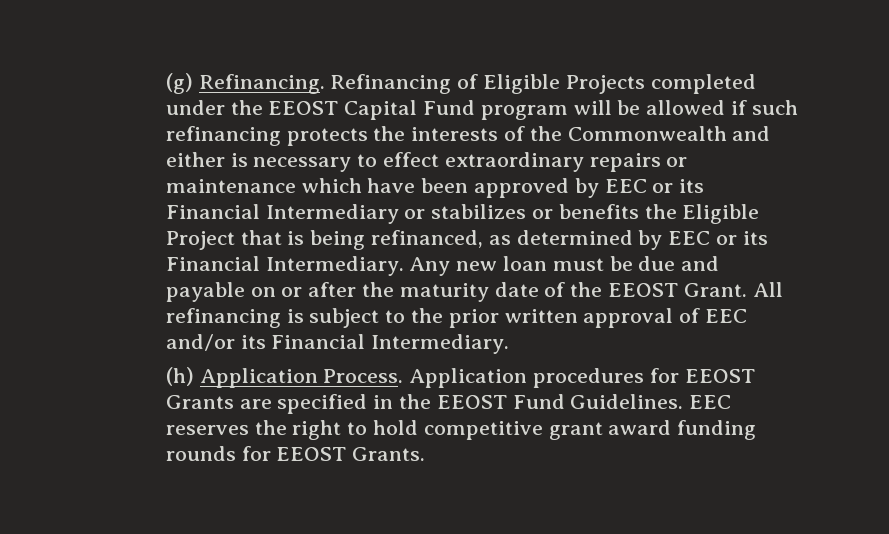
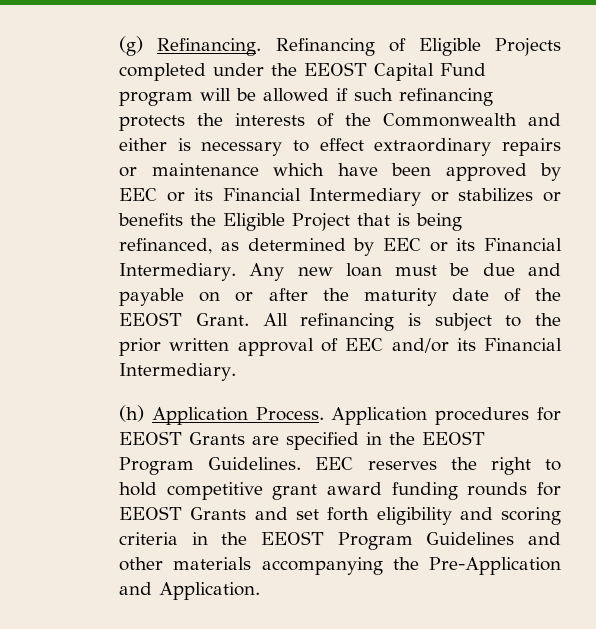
- Application procedures for EEOST Grants are specified in the EEOST Fund Guidelines.
+ Application procedures for EEOST Grants are specified in the EEOST Program Guidelines.
- EEC reserves the right to hold competitive grant award funding rounds for EEOST Grants.
+ EEC reserves the right to hold competitive grant award funding rounds for EEOST Grants and set forth eligibility and scoring criteria in the EEOST Program Guidelines and other materials accompanying the Pre-Application and Application.

